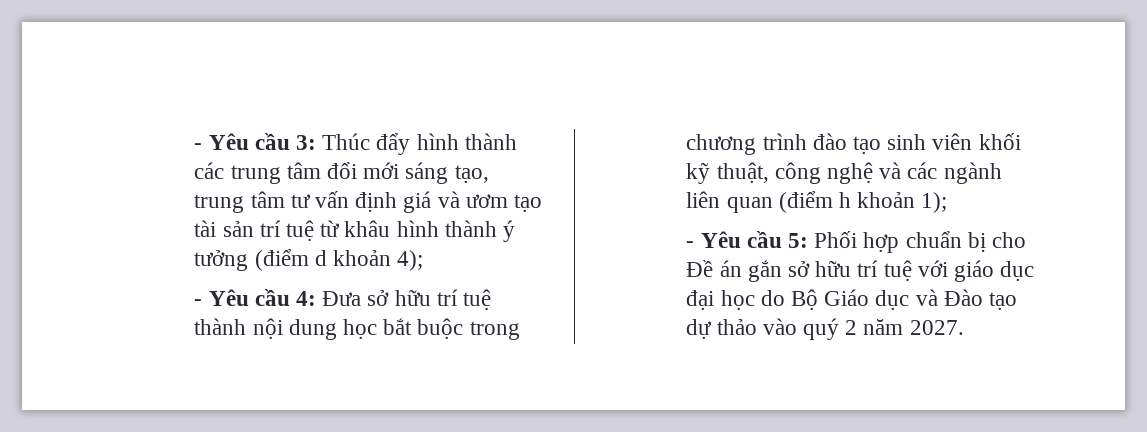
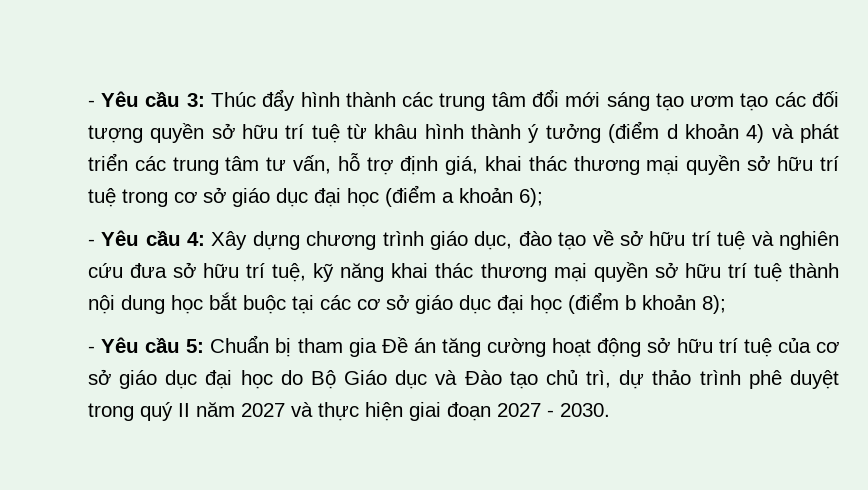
- - Yêu cầu 3: Thúc đẩy hình thành các trung tâm đổi mới sáng tạo, trung tâm tư vấn định giá và ươm tạo tài sản trí tuệ từ khâu hình thành ý tưởng (điểm d khoản 4);
- - Yêu cầu 4: Đưa sở hữu trí tuệ thành nội dung học bắt buộc trong chương trình đào tạo sinh viên khối kỹ thuật, công nghệ và các ngành liên quan (điểm h khoản 1);
- - Yêu cầu 5: Phối hợp chuẩn bị cho Đề án gắn sở hữu trí tuệ với giáo dục đại học do Bộ Giáo dục và Đào tạo dự thảo vào quý 2 năm 2027.
+ - Yêu cầu 3: Thúc đẩy hình thành các trung tâm đổi mới sáng tạo ươm tạo các đối tượng quyền sở hữu trí tuệ từ khâu hình thành ý tưởng (điểm d khoản 4) và phát triển các trung tâm tư vấn, hỗ trợ định giá, khai thác thương mại quyền sở hữu trí tuệ trong cơ sở giáo dục đại học (điểm a khoản 6);
+ - Yêu cầu 4: Xây dựng chương trình giáo dục, đào tạo về sở hữu trí tuệ và nghiên cứu đưa sở hữu trí tuệ, kỹ năng khai thác thương mại quyền sở hữu trí tuệ thành nội dung học bắt buộc tại các cơ sở giáo dục đại học (điểm b khoản 8);
+ - Yêu cầu 5: Chuẩn bị tham gia Đề án tăng cường hoạt động sở hữu trí tuệ của cơ sở giáo dục đại học do Bộ Giáo dục và Đào tạo chủ trì, dự thảo trình phê duyệt trong quý II năm 2027 và thực hiện giai đoạn 2027 - 2030.

